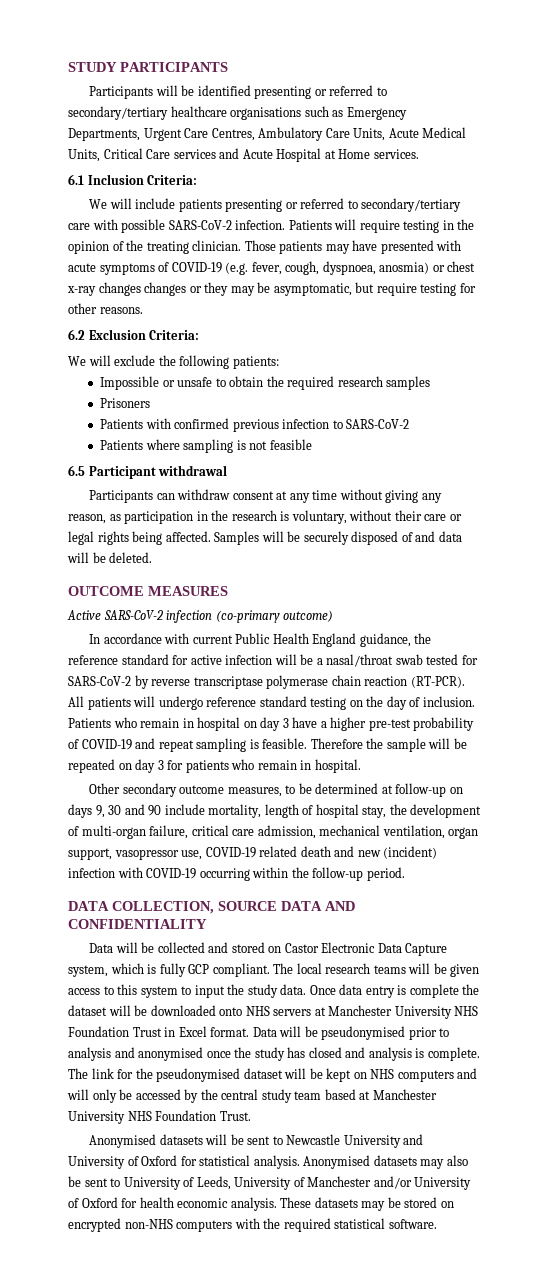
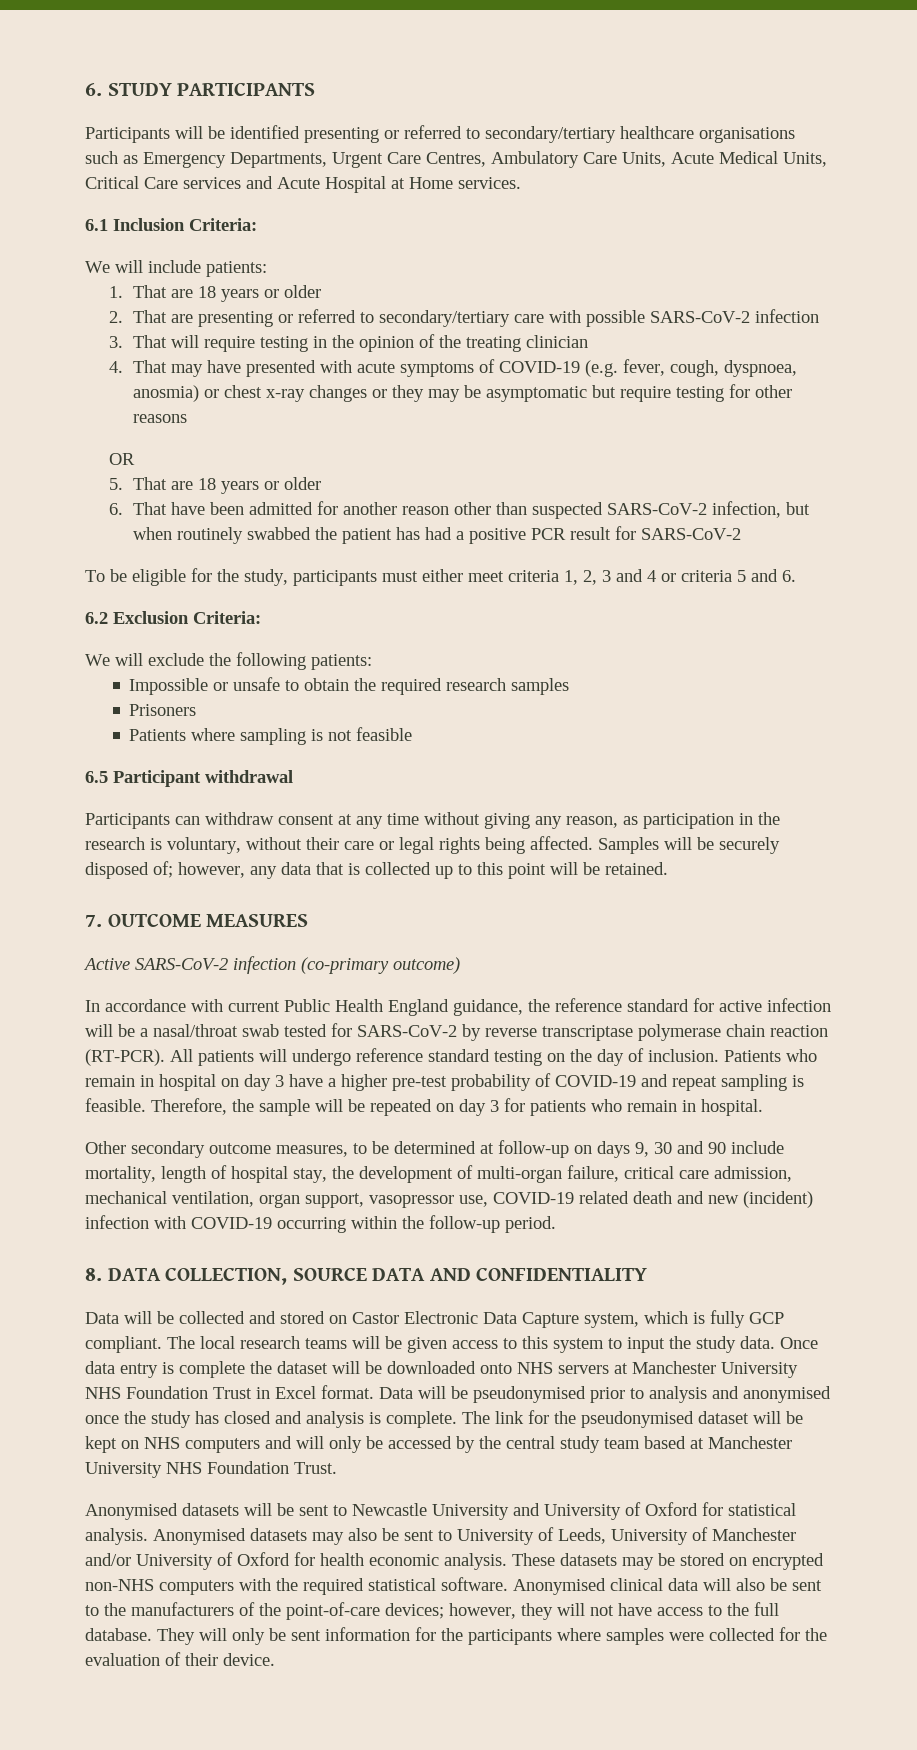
- STUDY PARTICIPANTS
+ 6. STUDY PARTICIPANTS
- We will include patients presenting or referred to secondary/tertiary care with possible SARS-CoV-2 infection. Patients will require testing in the opinion of the treating clinician. Those patients may have presented with acute symptoms of COVID-19 (e.g. fever, cough, dyspnoea, anosmia) or chest x-ray changes changes or they may be asymptomatic, but require testing for other reasons.
+ We will include patients:
+ 1. That are 18 years or older
+ 2. That are presenting or referred to secondary/tertiary care with possible SARS-CoV-2 infection
+ 3. That will require testing in the opinion of the treating clinician
+ 4. That may have presented with acute symptoms of COVID-19 (e.g. fever, cough, dyspnoea, anosmia) or chest x-ray changes or they may be asymptomatic but require testing for other reasons
+ OR
+ 5. That are 18 years or older
+ 6. That have been admitted for another reason other than suspected SARS-CoV-2 infection, but when routinely swabbed the patient has had a positive PCR result for SARS-CoV-2
+ To be eligible for the study, participants must either meet criteria 1, 2, 3 and 4 or criteria 5 and 6.
- Patients with confirmed previous infection to SARS-CoV-2
- Samples will be securely disposed of and data will be deleted.
- OUTCOME MEASURES
+ Samples will be securely disposed of; however, any data that is collected up to this point will be retained.
+ 7. OUTCOME MEASURES
- Therefore the sample will be repeated on day 3 for patients who remain in hospital.
+ Therefore, the sample will be repeated on day 3 for patients who remain in hospital.
- DATA COLLECTION, SOURCE DATA AND CONFIDENTIALITY
+ 8. DATA COLLECTION, SOURCE DATA AND CONFIDENTIALITY
+ Anonymised clinical data will also be sent to the manufacturers of the point-of-care devices; however, they will not have access to the full database. They will only be sent information for the participants where samples were collected for the evaluation of their device.

